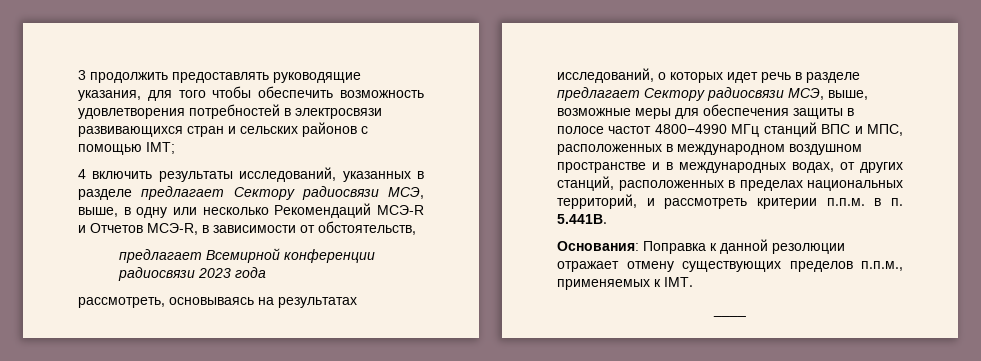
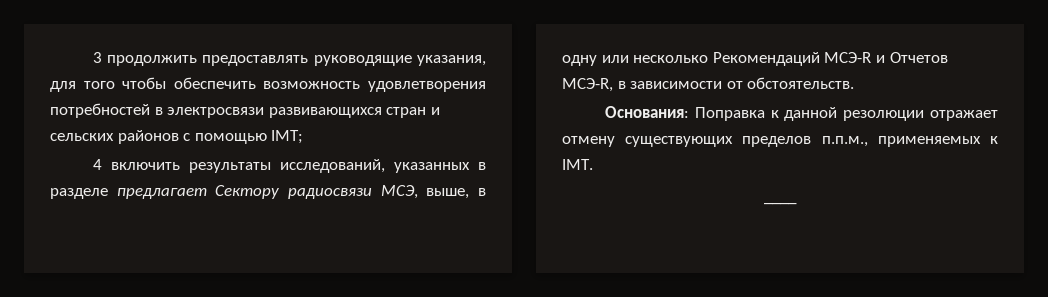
- 4 включить результаты исследований, указанных в разделе предлагает Сектору радиосвязи МСЭ, выше, в одну или несколько Рекомендаций МСЭ-R и Отчетов МСЭ-R, в зависимости от обстоятельств,
- предлагает Всемирной конференции радиосвязи 2023 года
- рассмотреть, основываясь на результатах исследований, о которых идет речь в разделе предлагает Сектору радиосвязи МСЭ, выше, возможные меры для обеспечения защиты в полосе частот 4800−4990 МГц станций ВПС и МПС, расположенных в международном воздушном пространстве и в международных водах, от других станций, расположенных в пределах национальных территорий, и рассмотреть критерии п.п.м. в п. 5.441B.
+ 4 включить результаты исследований, указанных в разделе предлагает Сектору радиосвязи МСЭ, выше, в одну или несколько Рекомендаций МСЭ-R и Отчетов МСЭ-R, в зависимости от обстоятельств.

